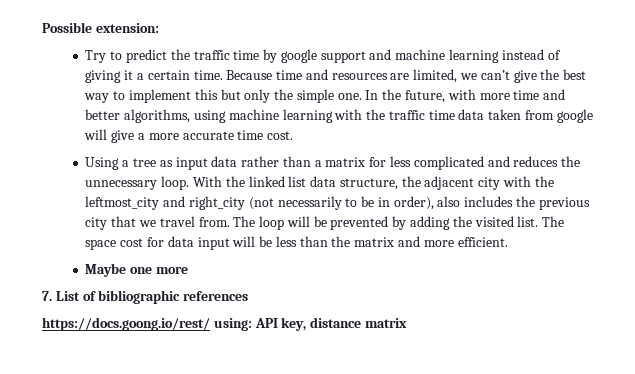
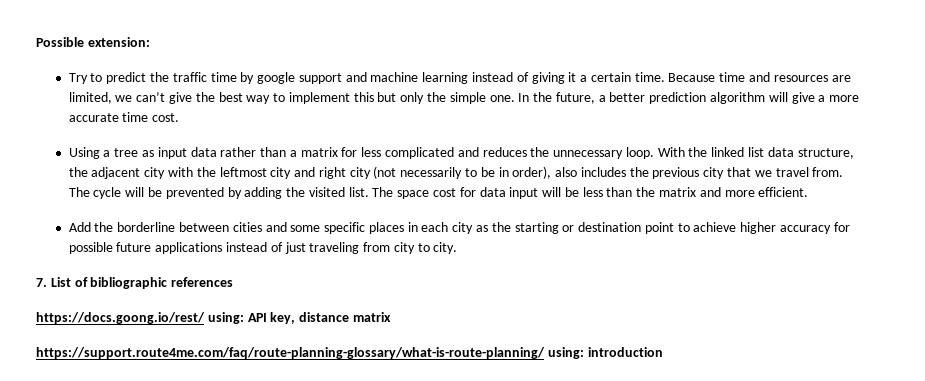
- In the future, with more time and better algorithms, using machine learning with the traffic time data taken from google will give a more accurate time cost.
+ In the future, a better prediction algorithm will give a more accurate time cost.
- With the linked list data structure, the adjacent city with the leftmost_city and right_city (not necessarily to be in order), also includes the previous city that we travel from.
+ With the linked list data structure, the adjacent city with the leftmost city and right city (not necessarily to be in order), also includes the previous city that we travel from.
- The loop will be prevented by adding the visited list.
+ The cycle will be prevented by adding the visited list.
- Maybe one more
+ Add the borderline between cities and some specific places in each city as the starting or destination point to achieve higher accuracy for possible future applications instead of just traveling from city to city.
+ https://support.route4me.com/faq/route-planning-glossary/what-is-route-planning/ using: introduction

